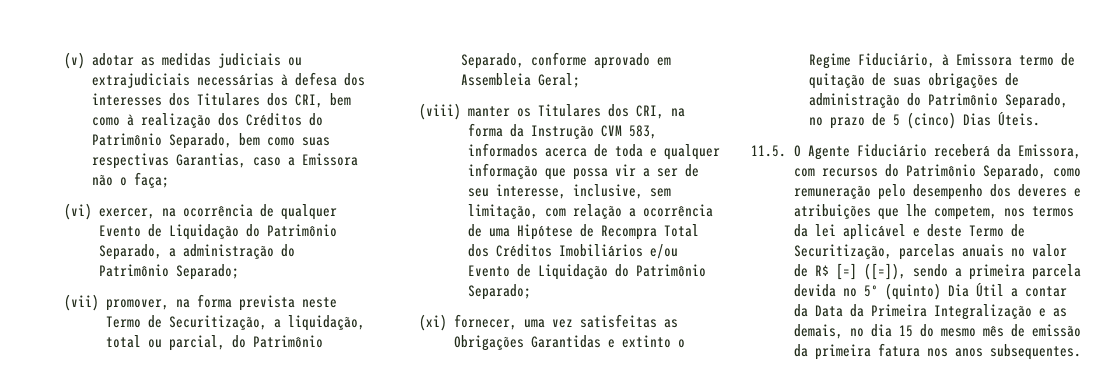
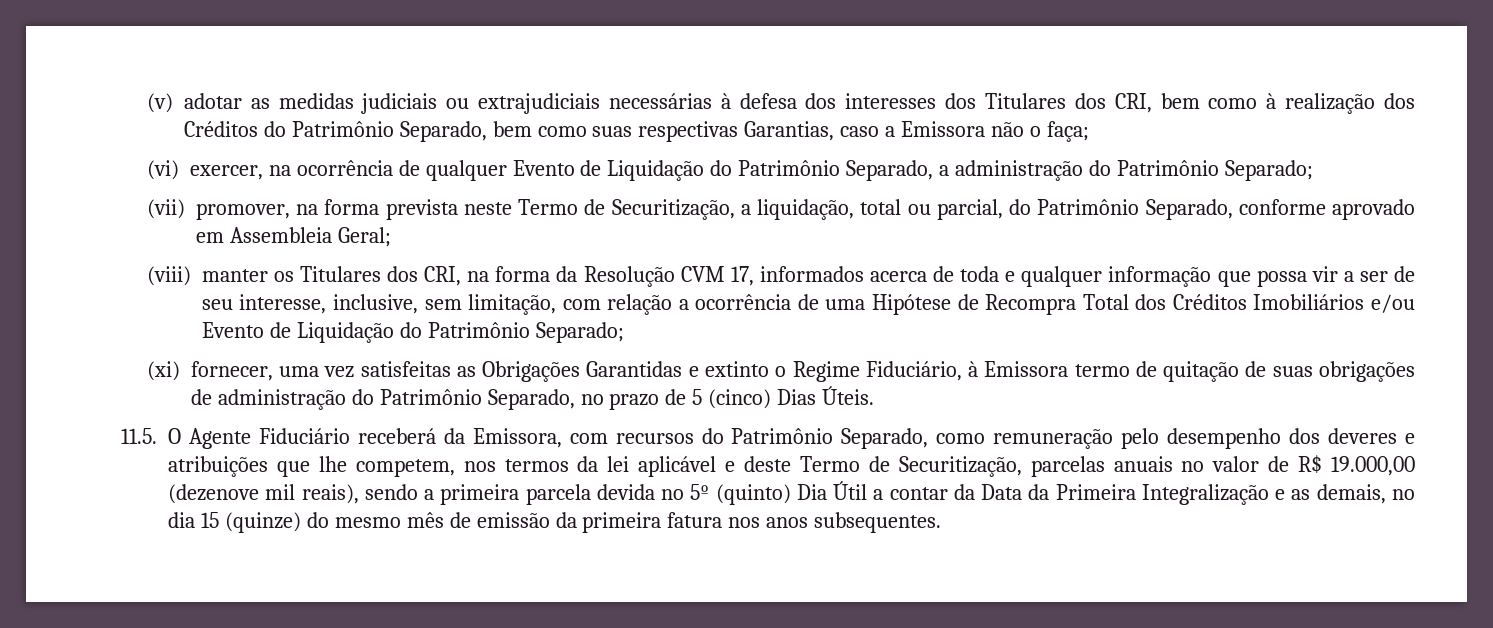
- (viii) manter os Titulares dos CRI, na forma da Instrução CVM 583, informados acerca de toda e qualquer informação que possa vir a ser de seu interesse, inclusive, sem limitação, com relação a ocorrência de uma Hipótese de Recompra Total dos Créditos Imobiliários e/ou Evento de Liquidação do Patrimônio Separado;
+ (viii) manter os Titulares dos CRI, na forma da Resolução CVM 17, informados acerca de toda e qualquer informação que possa vir a ser de seu interesse, inclusive, sem limitação, com relação a ocorrência de uma Hipótese de Recompra Total dos Créditos Imobiliários e/ou Evento de Liquidação do Patrimônio Separado;
- 11.5. O Agente Fiduciário receberá da Emissora, com recursos do Patrimônio Separado, como remuneração pelo desempenho dos deveres e atribuições que lhe competem, nos termos da lei aplicável e deste Termo de Securitização, parcelas anuais no valor de R$ [=] ([=]), sendo a primeira parcela devida no 5º (quinto) Dia Útil a contar da Data da Primeira Integralização e as demais, no dia 15 do mesmo mês de emissão da primeira fatura nos anos subsequentes.
+ 11.5. O Agente Fiduciário receberá da Emissora, com recursos do Patrimônio Separado, como remuneração pelo desempenho dos deveres e atribuições que lhe competem, nos termos da lei aplicável e deste Termo de Securitização, parcelas anuais no valor de R$ 19.000,00 (dezenove mil reais), sendo a primeira parcela devida no 5º (quinto) Dia Útil a contar da Data da Primeira Integralização e as demais, no dia 15 (quinze) do mesmo mês de emissão da primeira fatura nos anos subsequentes.

